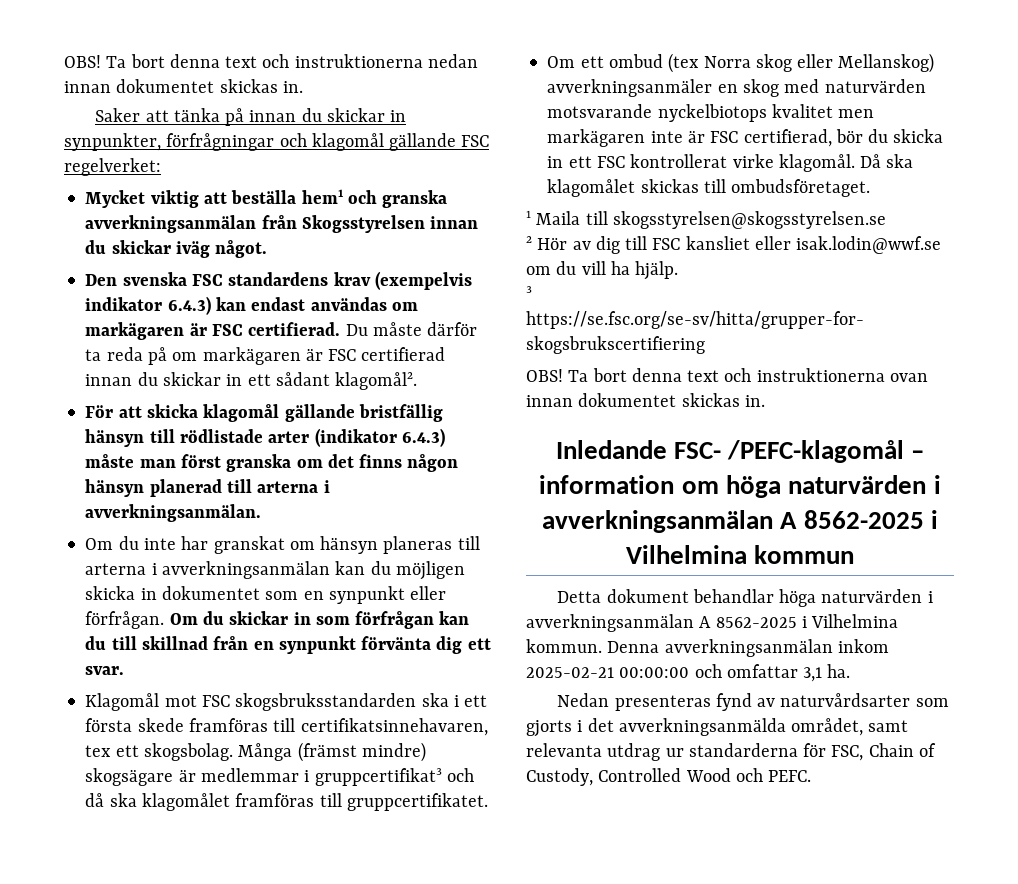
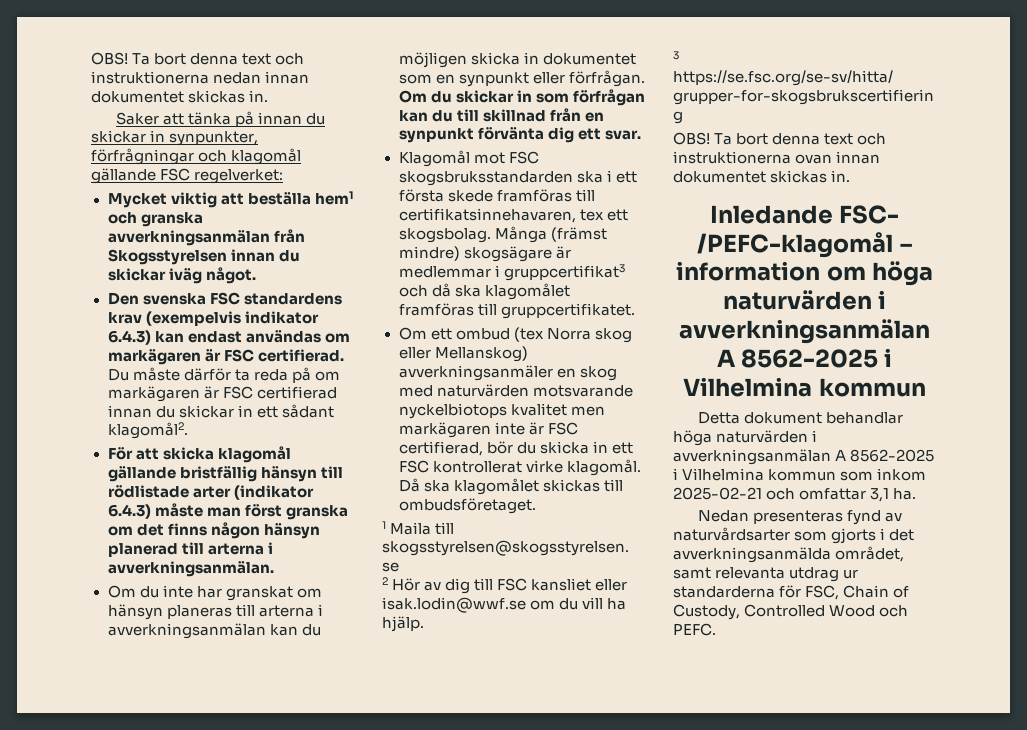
- Detta dokument behandlar höga naturvärden i avverkningsanmälan A 8562-2025 i Vilhelmina kommun. Denna avverkningsanmälan inkom 2025-02-21 00:00:00 och omfattar 3,1 ha.
+ Detta dokument behandlar höga naturvärden i avverkningsanmälan A 8562-2025 i Vilhelmina kommun som inkom 2025-02-21 och omfattar 3,1 ha.

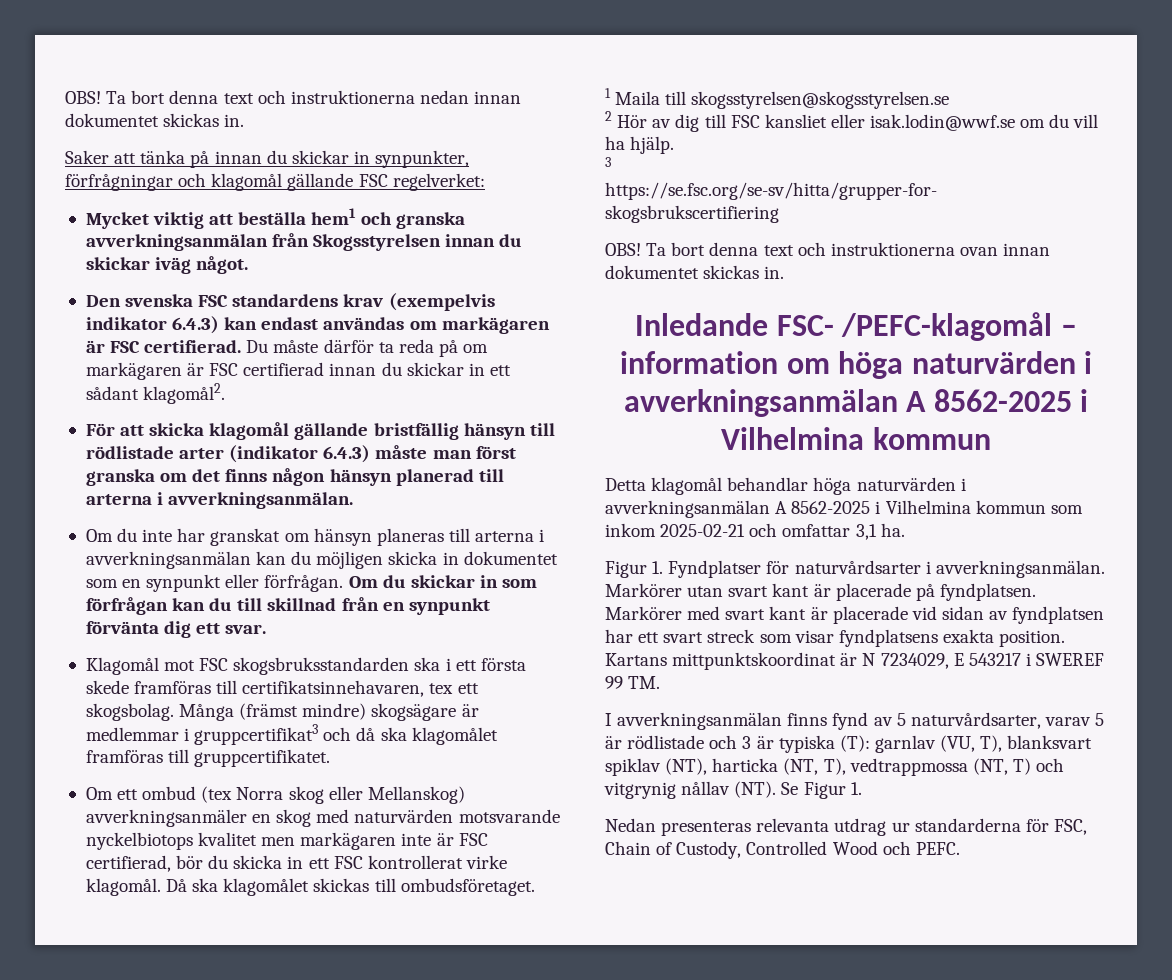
- Detta dokument behandlar höga naturvärden i avverkningsanmälan A 8562-2025 i Vilhelmina kommun som inkom 2025-02-21 och omfattar 3,1 ha.
+ Detta klagomål behandlar höga naturvärden i avverkningsanmälan A 8562-2025 i Vilhelmina kommun som inkom 2025-02-21 och omfattar 3,1 ha.
- Nedan presenteras fynd av naturvårdsarter som gjorts i det avverkningsanmälda området, samt relevanta utdrag ur standarderna för FSC, Chain of Custody, Controlled Wood och PEFC.
+ Figur 1. Fyndplatser för naturvårdsarter i avverkningsanmälan. Markörer utan svart kant är placerade på fyndplatsen. Markörer med svart kant är placerade vid sidan av fyndplatsen har ett svart streck som visar fyndplatsens exakta position. Kartans mittpunktskoordinat är N 7234029, E 543217 i SWEREF 99 TM.
+ I avverkningsanmälan finns fynd av 5 naturvårdsarter, varav 5 är rödlistade och 3 är typiska (T): garnlav (VU, T), blanksvart spiklav (NT), harticka (NT, T), vedtrappmossa (NT, T) och vitgrynig nållav (NT). Se Figur 1.
+ Nedan presenteras relevanta utdrag ur standarderna för FSC, Chain of Custody, Controlled Wood och PEFC.

